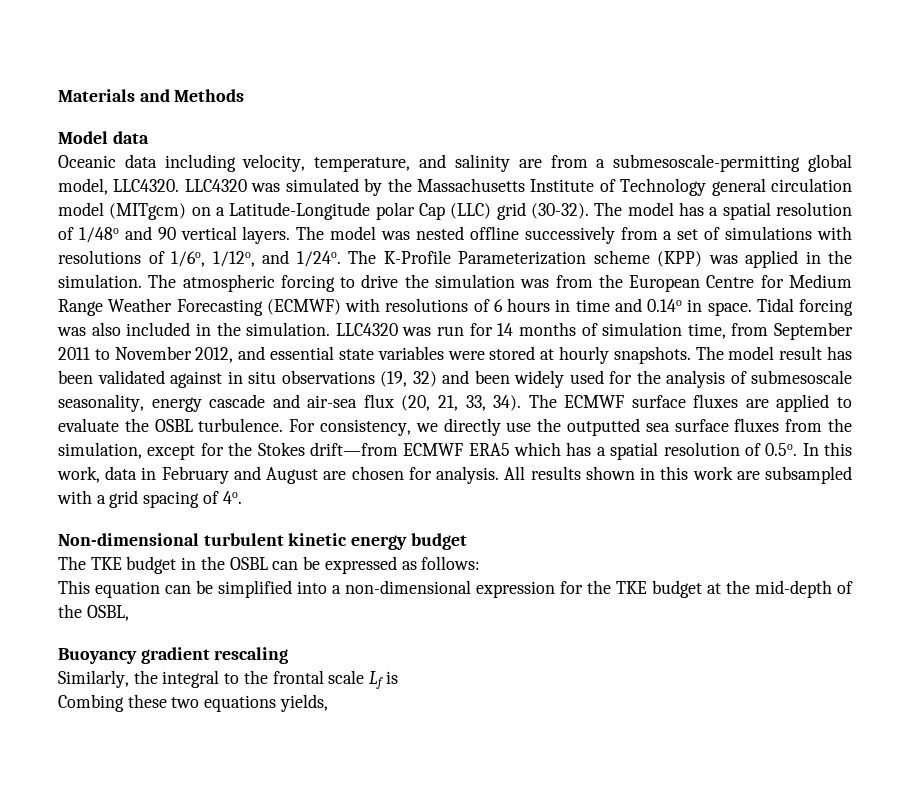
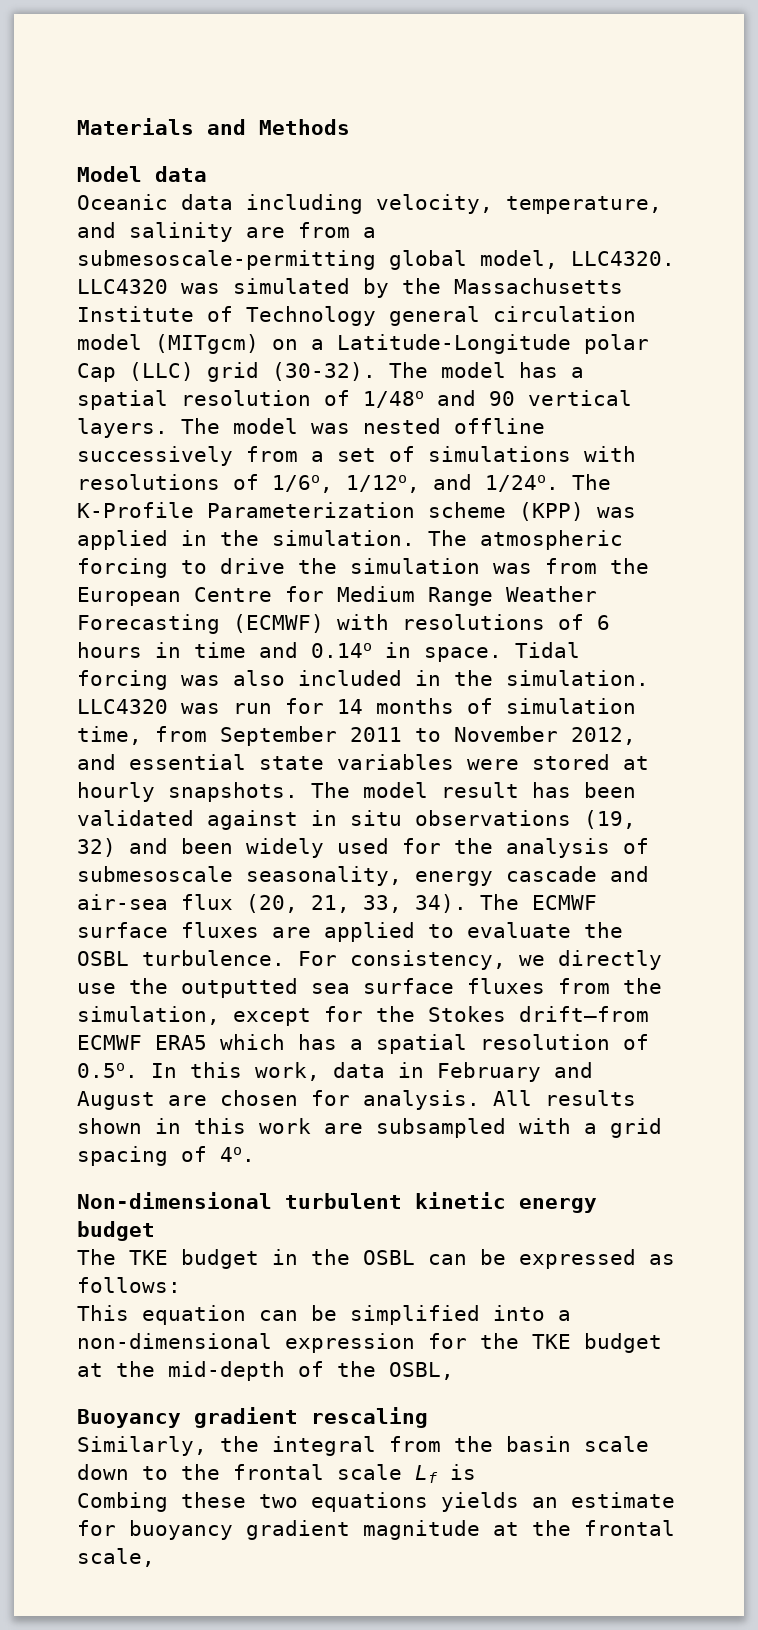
- Similarly, the integral to the frontal scale Lf is
+ Similarly, the integral from the basin scale down to the frontal scale Lf is
- Combing these two equations yields,
+ Combing these two equations yields an estimate for buoyancy gradient magnitude at the frontal scale,

